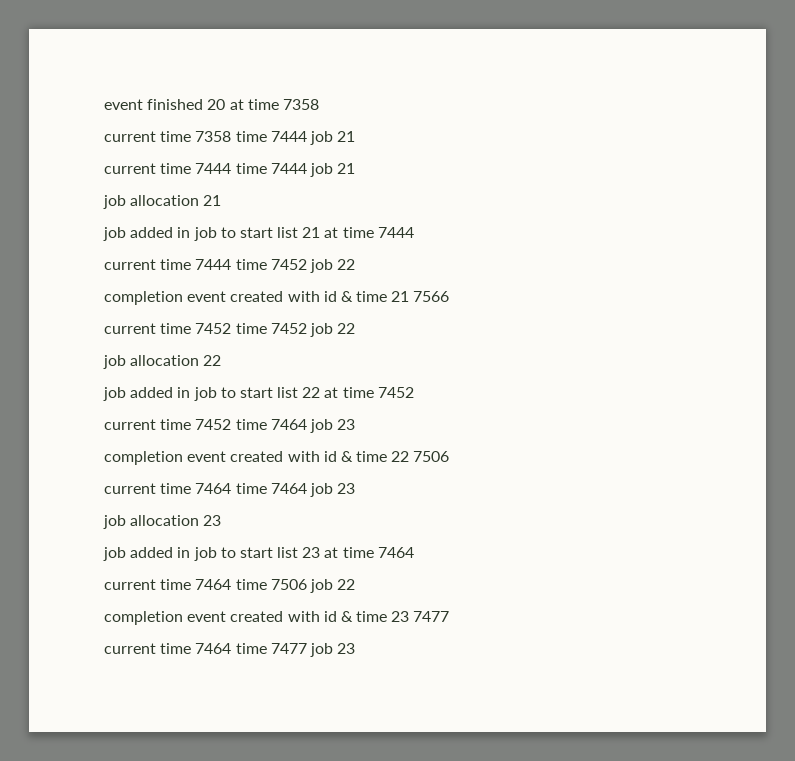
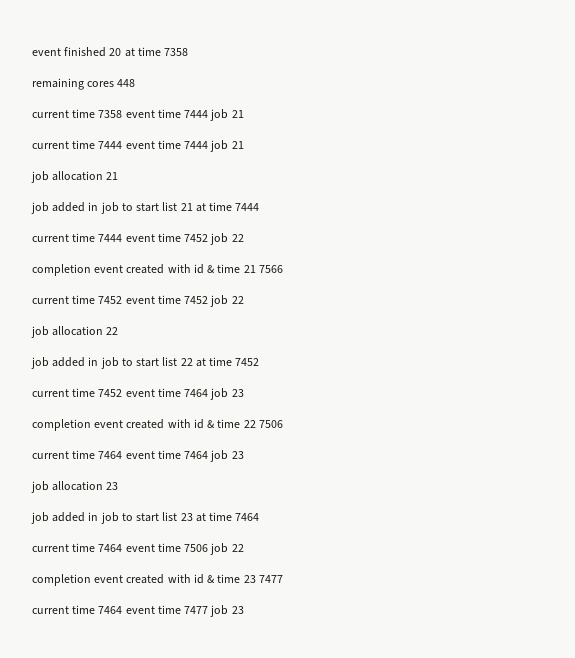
+ remaining cores 448
- current time 7358 time 7444 job 21
+ current time 7358 event time 7444 job 21
- current time 7444 time 7444 job 21
+ current time 7444 event time 7444 job 21
- current time 7444 time 7452 job 22
+ current time 7444 event time 7452 job 22
- current time 7452 time 7452 job 22
+ current time 7452 event time 7452 job 22
- current time 7452 time 7464 job 23
+ current time 7452 event time 7464 job 23
- current time 7464 time 7464 job 23
+ current time 7464 event time 7464 job 23
- current time 7464 time 7506 job 22
+ current time 7464 event time 7506 job 22
- current time 7464 time 7477 job 23
+ current time 7464 event time 7477 job 23

